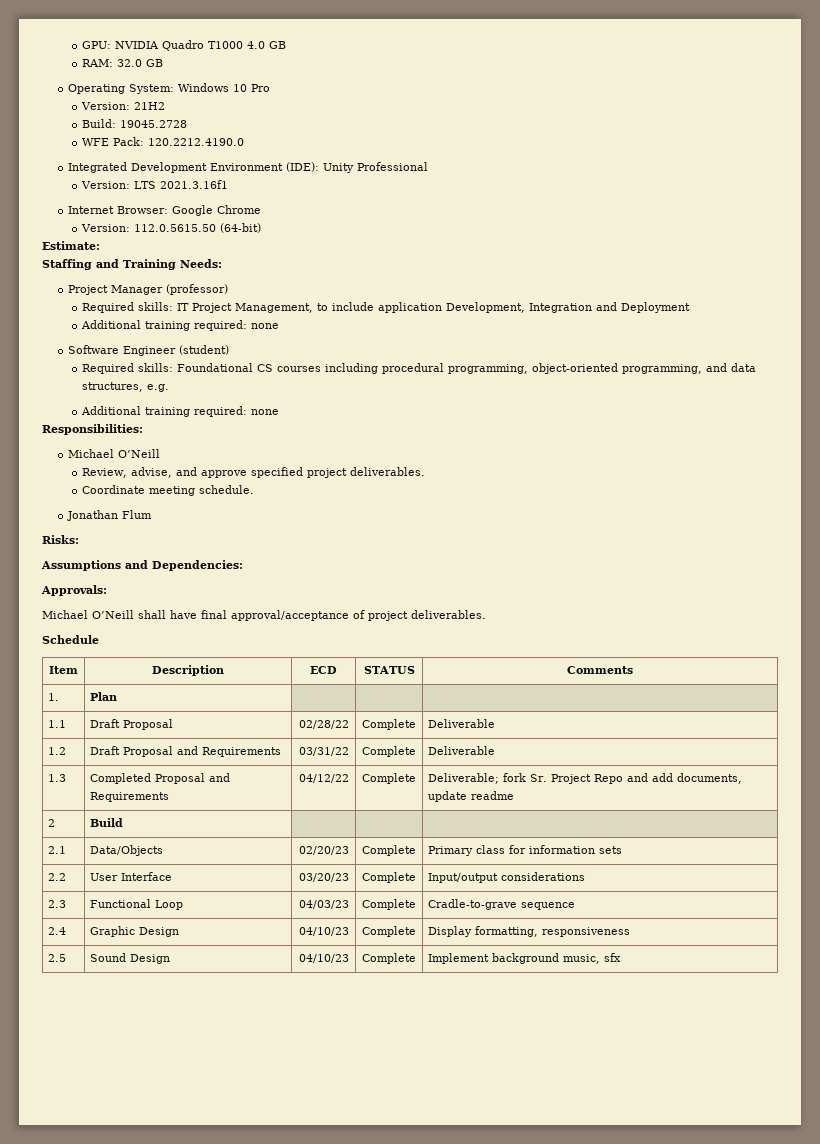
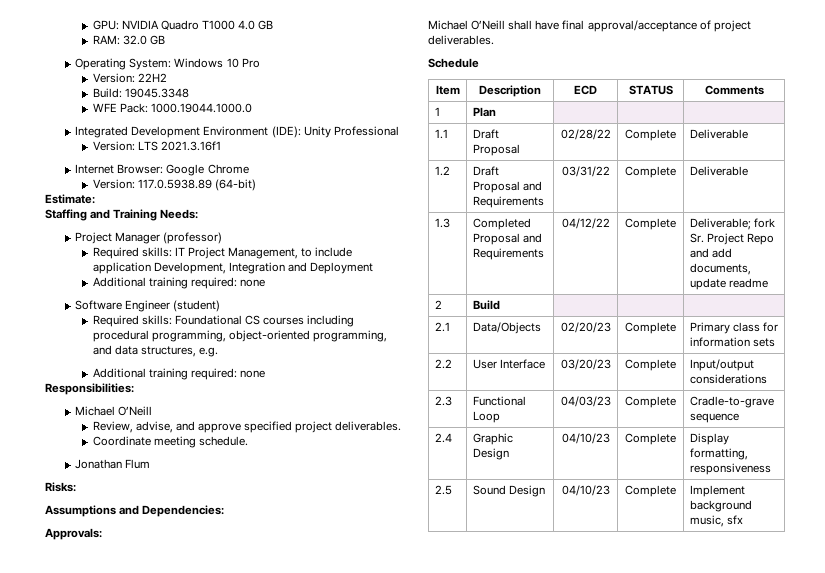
- Version: 21H2
+ Version: 22H2
- Build: 19045.2728
+ Build: 19045.3348
- WFE Pack: 120.2212.4190.0
+ WFE Pack: 1000.19044.1000.0
- Version: 112.0.5615.50 (64-bit)
+ Version: 117.0.5938.89 (64-bit)
- 1. | Plan | | |
+ 1 | Plan | | |

